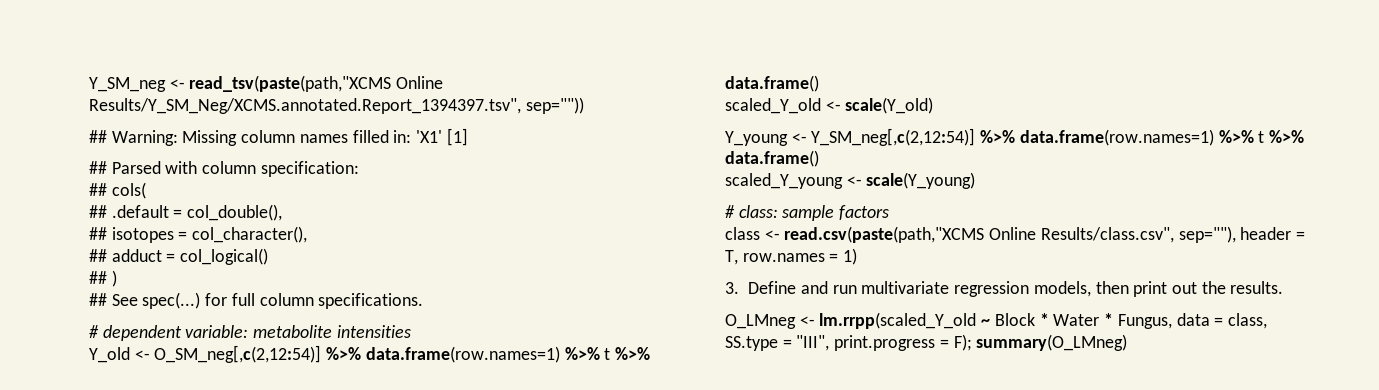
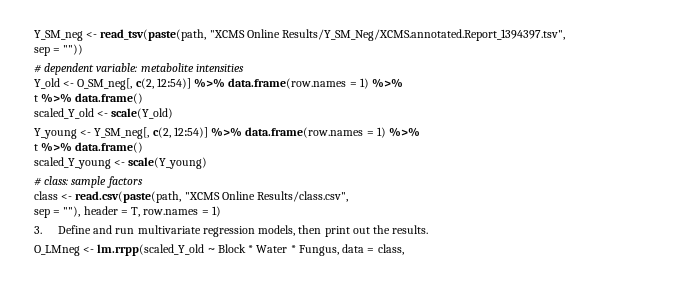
- Y_SM_neg <- read_tsv(paste(path,"XCMS Online Results/Y_SM_Neg/XCMS.annotated.Report_1394397.tsv", sep=""))
- ## Warning: Missing column names filled in: 'X1' [1]
- ## Parsed with column specification:
- ## cols(
- ## .default = col_double(),
- ## isotopes = col_character(),
- ## adduct = col_logical()
- ## )
- ## See spec(...) for full column specifications.
+ Y_SM_neg <- read_tsv(paste(path, "XCMS Online Results/Y_SM_Neg/XCMS.annotated.Report_1394397.tsv",
+ sep = ""))
- Y_old <- O_SM_neg[,c(2,12:54)] %>% data.frame(row.names=1) %>% t %>% data.frame()
+ Y_old <- O_SM_neg[, c(2, 12:54)] %>% data.frame(row.names = 1) %>%
+ t %>% data.frame()
- Y_young <- Y_SM_neg[,c(2,12:54)] %>% data.frame(row.names=1) %>% t %>% data.frame()
+ Y_young <- Y_SM_neg[, c(2, 12:54)] %>% data.frame(row.names = 1) %>%
+ t %>% data.frame()
- class <- read.csv(paste(path,"XCMS Online Results/class.csv", sep=""), header = T, row.names = 1)
+ class <- read.csv(paste(path, "XCMS Online Results/class.csv",
+ sep = ""), header = T, row.names = 1)
- O_LMneg <- lm.rrpp(scaled_Y_old ~ Block * Water * Fungus, data = class, SS.type = "III", print.progress = F); summary(O_LMneg)
+ O_LMneg <- lm.rrpp(scaled_Y_old ~ Block * Water * Fungus, data = class,

